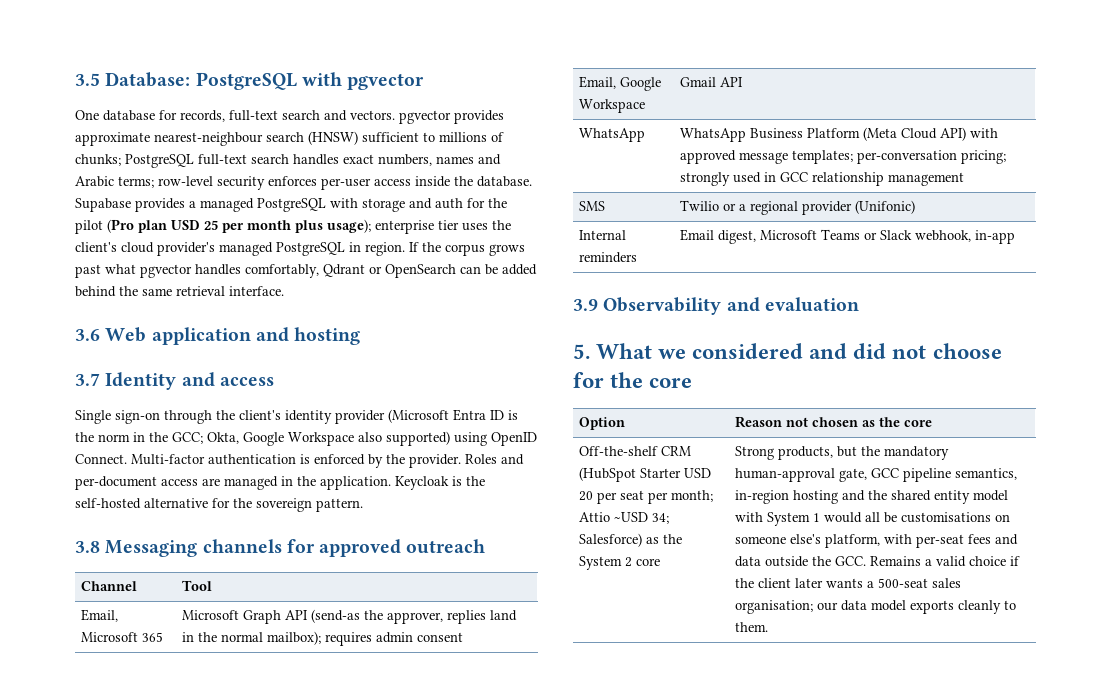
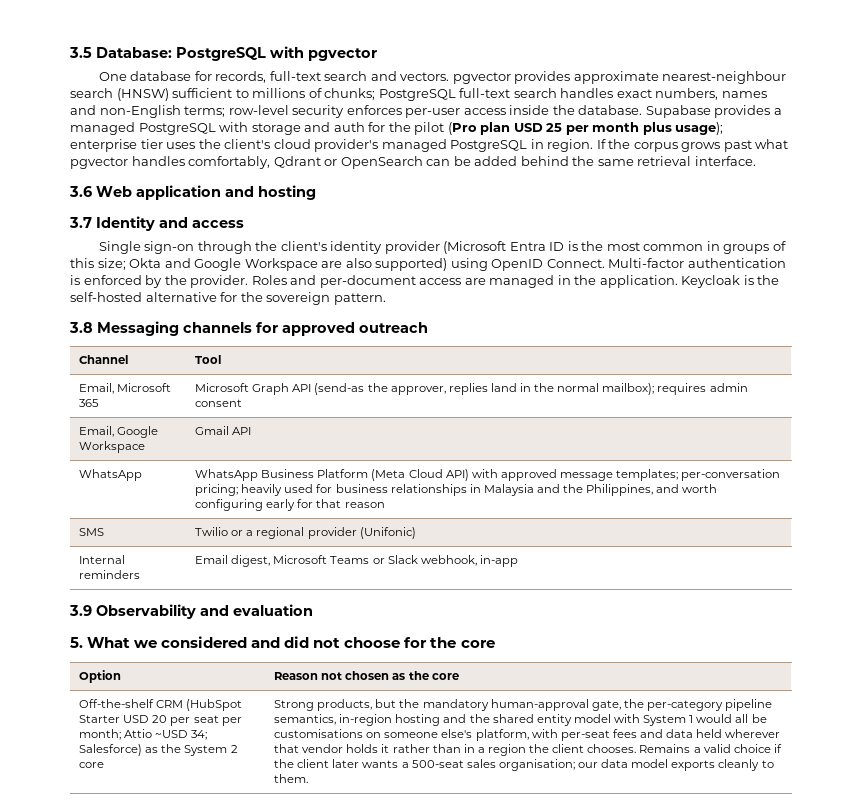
- One database for records, full-text search and vectors. pgvector provides approximate nearest-neighbour search (HNSW) sufficient to millions of chunks; PostgreSQL full-text search handles exact numbers, names and Arabic terms; row-level security enforces per-user access inside the database.
+ One database for records, full-text search and vectors. pgvector provides approximate nearest-neighbour search (HNSW) sufficient to millions of chunks; PostgreSQL full-text search handles exact numbers, names and non-English terms; row-level security enforces per-user access inside the database.
- Single sign-on through the client's identity provider (Microsoft Entra ID is the norm in the GCC; Okta, Google Workspace also supported) using OpenID Connect.
+ Single sign-on through the client's identity provider (Microsoft Entra ID is the most common in groups of this size; Okta and Google Workspace are also supported) using OpenID Connect.
- WhatsApp | WhatsApp Business Platform (Meta Cloud API) with approved message templates; per-conversation pricing; strongly used in GCC relationship management
+ WhatsApp | WhatsApp Business Platform (Meta Cloud API) with approved message templates; per-conversation pricing; heavily used for business relationships in Malaysia and the Philippines, and worth configuring early for that reason
- Strong products, but the mandatory human-approval gate, GCC pipeline semantics, in-region hosting and the shared entity model with System 1 would all be customisations on someone else's platform, with per-seat fees and data outside the GCC. Remains a valid choice if the client later wants a 500-seat sales organisation; our data model exports cleanly to them.
+ Strong products, but the mandatory human-approval gate, the per-category pipeline semantics, in-region hosting and the shared entity model with System 1 would all be customisations on someone else's platform, with per-seat fees and data held wherever that vendor holds it rather than in a region the client chooses. Remains a valid choice if the client later wants a 500-seat sales organisation; our data model exports cleanly to them.

